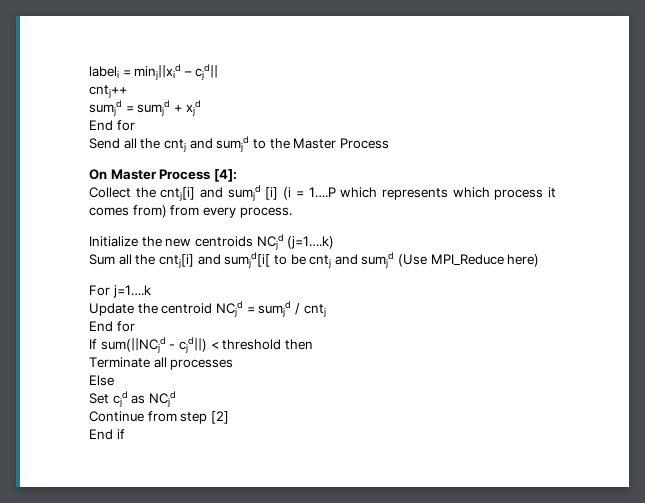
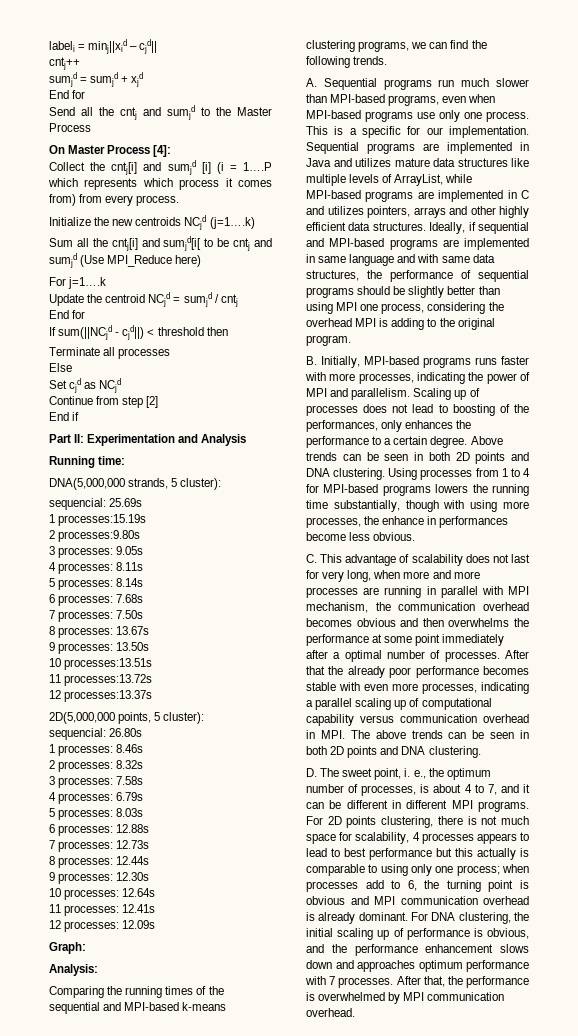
+ Part II: Experimentation and Analysis
+ Running time:
+ DNA(5,000,000 strands, 5 cluster):
+ sequencial: 25.69s
+ 1 processes:15.19s
+ 2 processes:9.80s
+ 3 processes: 9.05s
+ 4 processes: 8.11s
+ 5 processes: 8.14s
+ 6 processes: 7.68s
+ 7 processes: 7.50s
+ 8 processes: 13.67s
+ 9 processes: 13.50s
+ 10 processes:13.51s
+ 11 processes:13.72s
+ 12 processes:13.37s
+ 2D(5,000,000 points, 5 cluster):
+ sequencial: 26.80s
+ 1 processes: 8.46s
+ 2 processes: 8.32s
+ 3 processes: 7.58s
+ 4 processes: 6.79s
+ 5 processes: 8.03s
+ 6 processes: 12.88s
+ 7 processes: 12.73s
+ 8 processes: 12.44s
+ 9 processes: 12.30s
+ 10 processes: 12.64s
+ 11 processes: 12.41s
+ 12 processes: 12.09s
+ Graph:
+ Analysis:
+ Comparing the running times of the sequential and MPI-based k-means clustering programs, we can find the following trends.
+ A. Sequential programs run much slower than MPI-based programs, even when MPI-based programs use only one process. This is a specific for our implementation. Sequential programs are implemented in Java and utilizes mature data structures like multiple levels of ArrayList, while MPI-based programs are implemented in C and utilizes pointers, arrays and other highly efficient data structures. Ideally, if sequential and MPI-based programs are implemented in same language and with same data structures, the performance of sequential programs should be slightly better than using MPI one process, considering the overhead MPI is adding to the original program.
+ B. Initially, MPI-based programs runs faster with more processes, indicating the power of MPI and parallelism. Scaling up of processes does not lead to boosting of the performances, only enhances the performance to a certain degree. Above trends can be seen in both 2D points and DNA clustering. Using processes from 1 to 4 for MPI-based programs lowers the running time substantially, though with using more processes, the enhance in performances become less obvious.
+ C. This advantage of scalability does not last for very long, when more and more processes are running in parallel with MPI mechanism, the communication overhead becomes obvious and then overwhelms the performance at some point immediately after a optimal number of processes. After that the already poor performance becomes stable with even more processes, indicating a parallel scaling up of computational capability versus communication overhead in MPI. The above trends can be seen in both 2D points and DNA clustering.
+ D. The sweet point, i. e., the optimum number of processes, is about 4 to 7, and it can be different in different MPI programs. For 2D points clustering, there is not much space for scalability, 4 processes appears to lead to best performance but this actually is comparable to using only one process; when processes add to 6, the turning point is obvious and MPI communication overhead is already dominant. For DNA clustering, the initial scaling up of performance is obvious, and the performance enhancement slows down and approaches optimum performance with 7 processes. After that, the performance is overwhelmed by MPI communication overhead.

